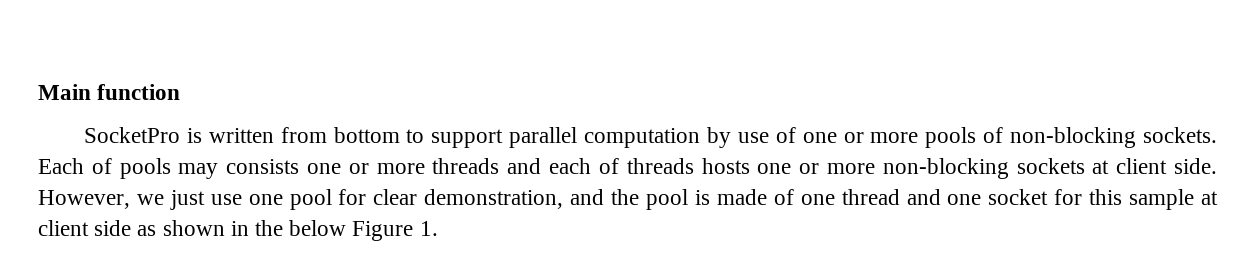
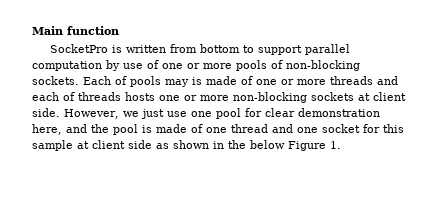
- Each of pools may consists one or more threads and each of threads hosts one or more non-blocking sockets at client side.
+ Each of pools may is made of one or more threads and each of threads hosts one or more non-blocking sockets at client side.
- However, we just use one pool for clear demonstration, and the pool is made of one thread and one socket for this sample at client side as shown in the below Figure 1.
+ However, we just use one pool for clear demonstration here, and the pool is made of one thread and one socket for this sample at client side as shown in the below Figure 1.

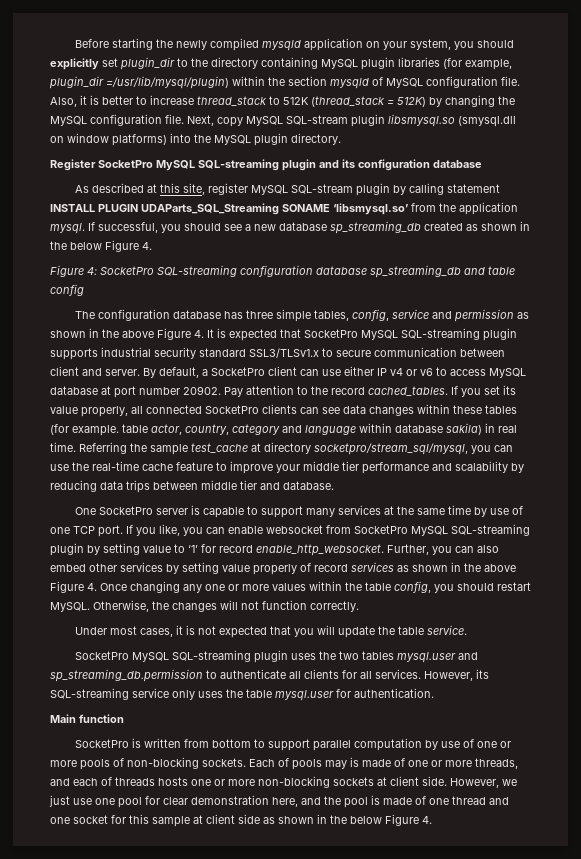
+ Before starting the newly compiled mysqld application on your system, you should explicitly set plugin_dir to the directory containing MySQL plugin libraries (for example, plugin_dir =/usr/lib/mysql/plugin) within the section mysqld of MySQL configuration file. Also, it is better to increase thread_stack to 512K (thread_stack = 512K) by changing the MySQL configuration file. Next, copy MySQL SQL-stream plugin libsmysql.so (smysql.dll on window platforms) into the MySQL plugin directory.
+ Register SocketPro MySQL SQL-streaming plugin and its configuration database
+ As described at this site, register MySQL SQL-stream plugin by calling statement INSTALL PLUGIN UDAParts_SQL_Streaming SONAME ‘libsmysql.so’ from the application mysql. If successful, you should see a new database sp_streaming_db created as shown in the below Figure 4.
+ Figure 4: SocketPro SQL-streaming configuration database sp_streaming_db and table config
+ The configuration database has three simple tables, config, service and permission as shown in the above Figure 4. It is expected that SocketPro MySQL SQL-streaming plugin supports industrial security standard SSL3/TLSv1.x to secure communication between client and server. By default, a SocketPro client can use either IP v4 or v6 to access MySQL database at port number 20902. Pay attention to the record cached_tables. If you set its value properly, all connected SocketPro clients can see data changes within these tables (for example. table actor, country, category and language within database sakila) in real time. Referring the sample test_cache at directory socketpro/stream_sql/mysql, you can use the real-time cache feature to improve your middle tier performance and scalability by reducing data trips between middle tier and database.
+ One SocketPro server is capable to support many services at the same time by use of one TCP port. If you like, you can enable websocket from SocketPro MySQL SQL-streaming plugin by setting value to ‘1’ for record enable_http_websocket. Further, you can also embed other services by setting value properly of record services as shown in the above Figure 4. Once changing any one or more values within the table config, you should restart MySQL. Otherwise, the changes will not function correctly.
+ Under most cases, it is not expected that you will update the table service.
+ SocketPro MySQL SQL-streaming plugin uses the two tables mysql.user and sp_streaming_db.permission to authenticate all clients for all services. However, its SQL-streaming service only uses the table mysql.user for authentication.
- Each of pools may is made of one or more threads and each of threads hosts one or more non-blocking sockets at client side.
+ Each of pools may is made of one or more threads, and each of threads hosts one or more non-blocking sockets at client side.
- However, we just use one pool for clear demonstration here, and the pool is made of one thread and one socket for this sample at client side as shown in the below Figure 1.
+ However, we just use one pool for clear demonstration here, and the pool is made of one thread and one socket for this sample at client side as shown in the below Figure 4.

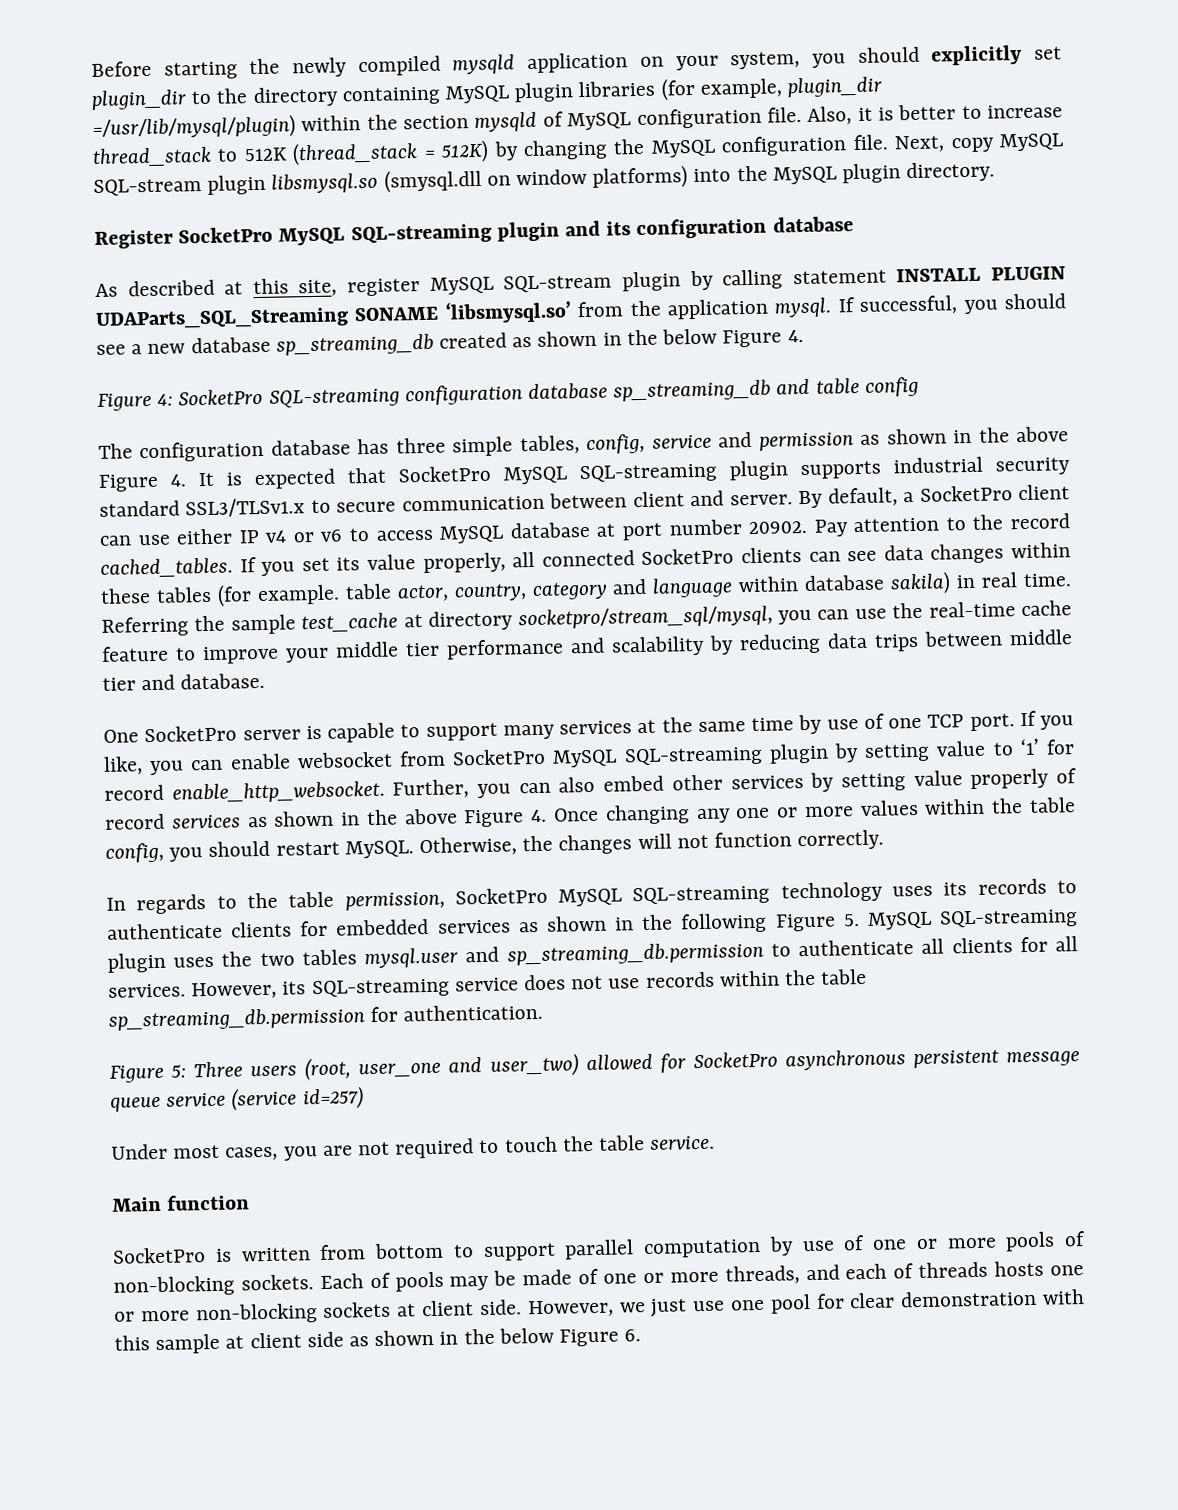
- Under most cases, it is not expected that you will update the table service.
- SocketPro MySQL SQL-streaming plugin uses the two tables mysql.user and sp_streaming_db.permission to authenticate all clients for all services.
+ In regards to the table permission, SocketPro MySQL SQL-streaming technology uses its records to authenticate clients for embedded services as shown in the following Figure 5. MySQL SQL-streaming plugin uses the two tables mysql.user and sp_streaming_db.permission to authenticate all clients for all services.
- However, its SQL-streaming service only uses the table mysql.user for authentication.
+ However, its SQL-streaming service does not use records within the table sp_streaming_db.permission for authentication.
+ Figure 5: Three users (root, user_one and user_two) allowed for SocketPro asynchronous persistent message queue service (service id=257)
+ Under most cases, you are not required to touch the table service.
- Each of pools may is made of one or more threads, and each of threads hosts one or more non-blocking sockets at client side.
+ Each of pools may be made of one or more threads, and each of threads hosts one or more non-blocking sockets at client side.
- However, we just use one pool for clear demonstration here, and the pool is made of one thread and one socket for this sample at client side as shown in the below Figure 4.
+ However, we just use one pool for clear demonstration with this sample at client side as shown in the below Figure 6.

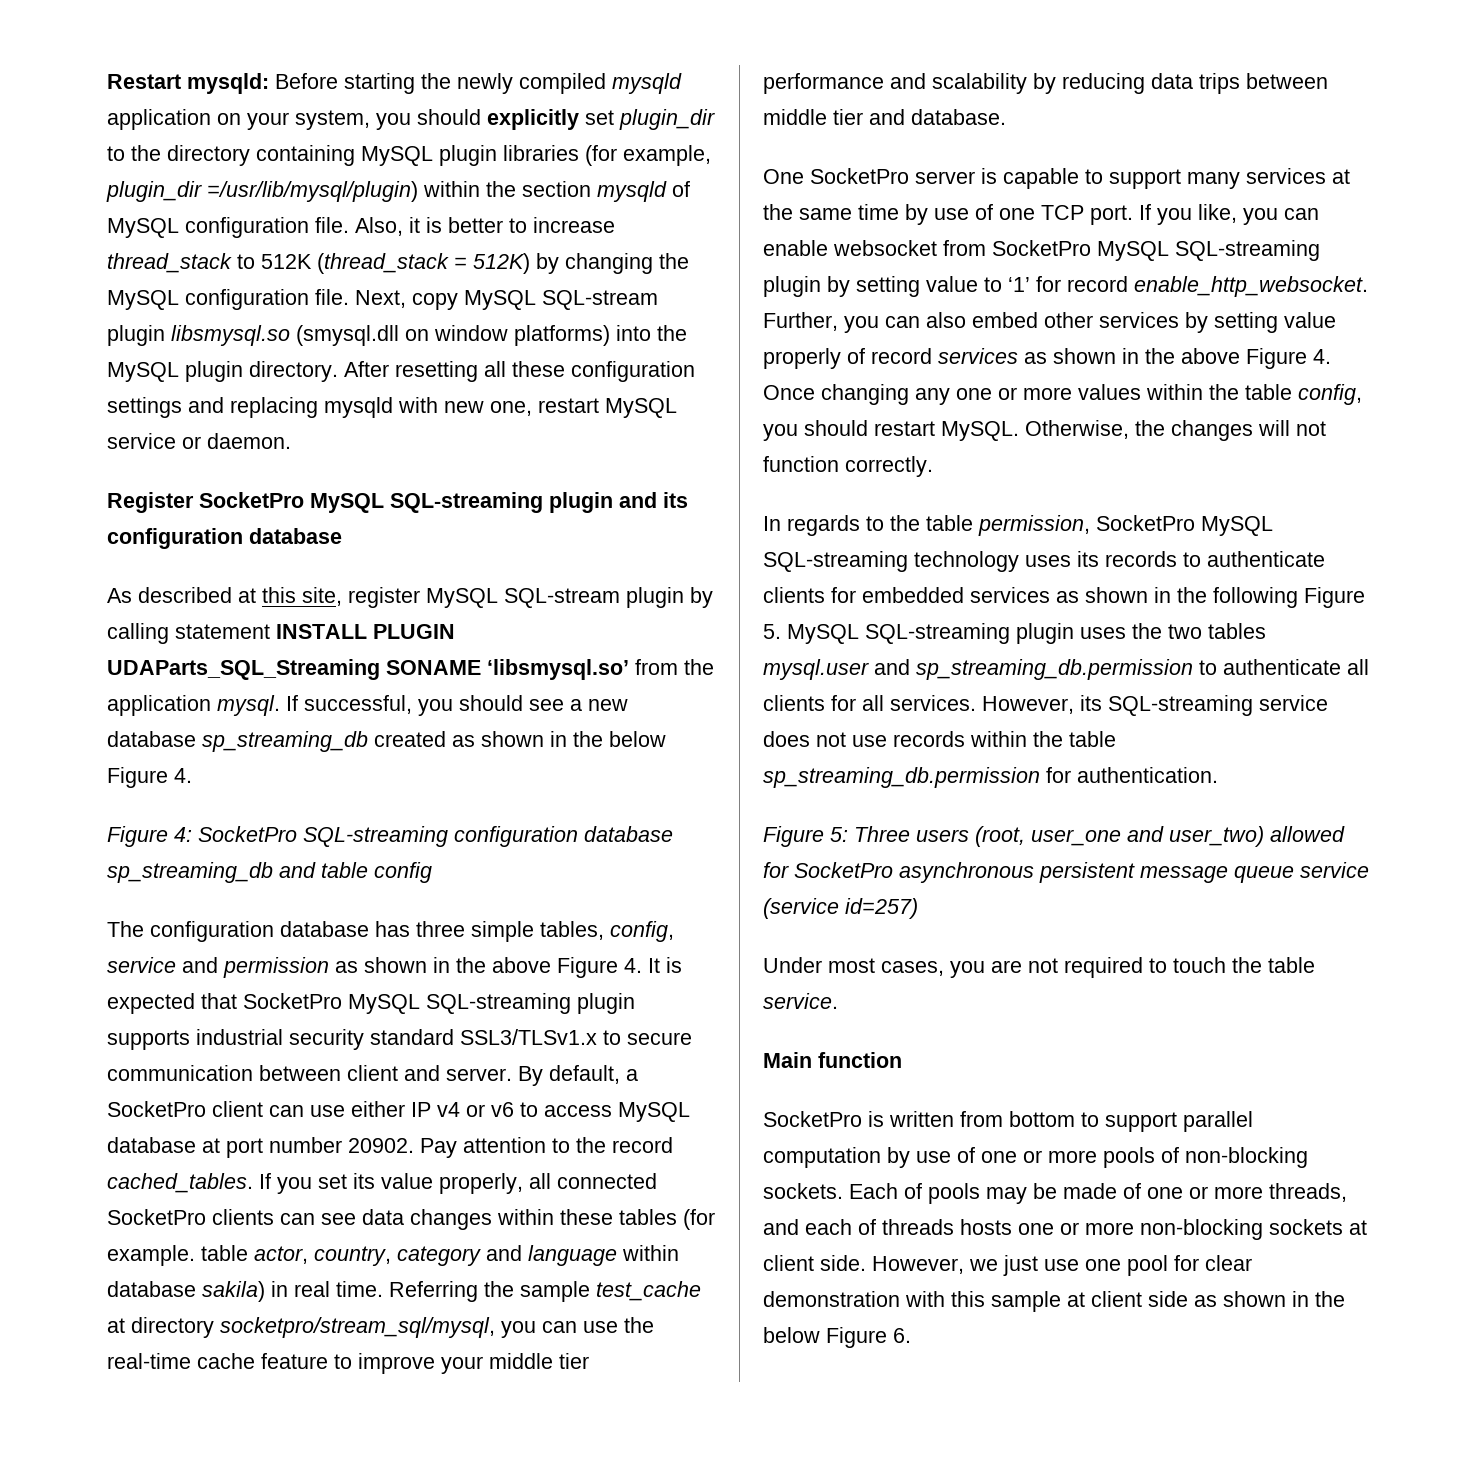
- Before starting the newly compiled mysqld application on your system, you should explicitly set plugin_dir to the directory containing MySQL plugin libraries (for example, plugin_dir =/usr/lib/mysql/plugin) within the section mysqld of MySQL configuration file.
+ Restart mysqld: Before starting the newly compiled mysqld application on your system, you should explicitly set plugin_dir to the directory containing MySQL plugin libraries (for example, plugin_dir =/usr/lib/mysql/plugin) within the section mysqld of MySQL configuration file.
+ After resetting all these configuration settings and replacing mysqld with new one, restart MySQL service or daemon.

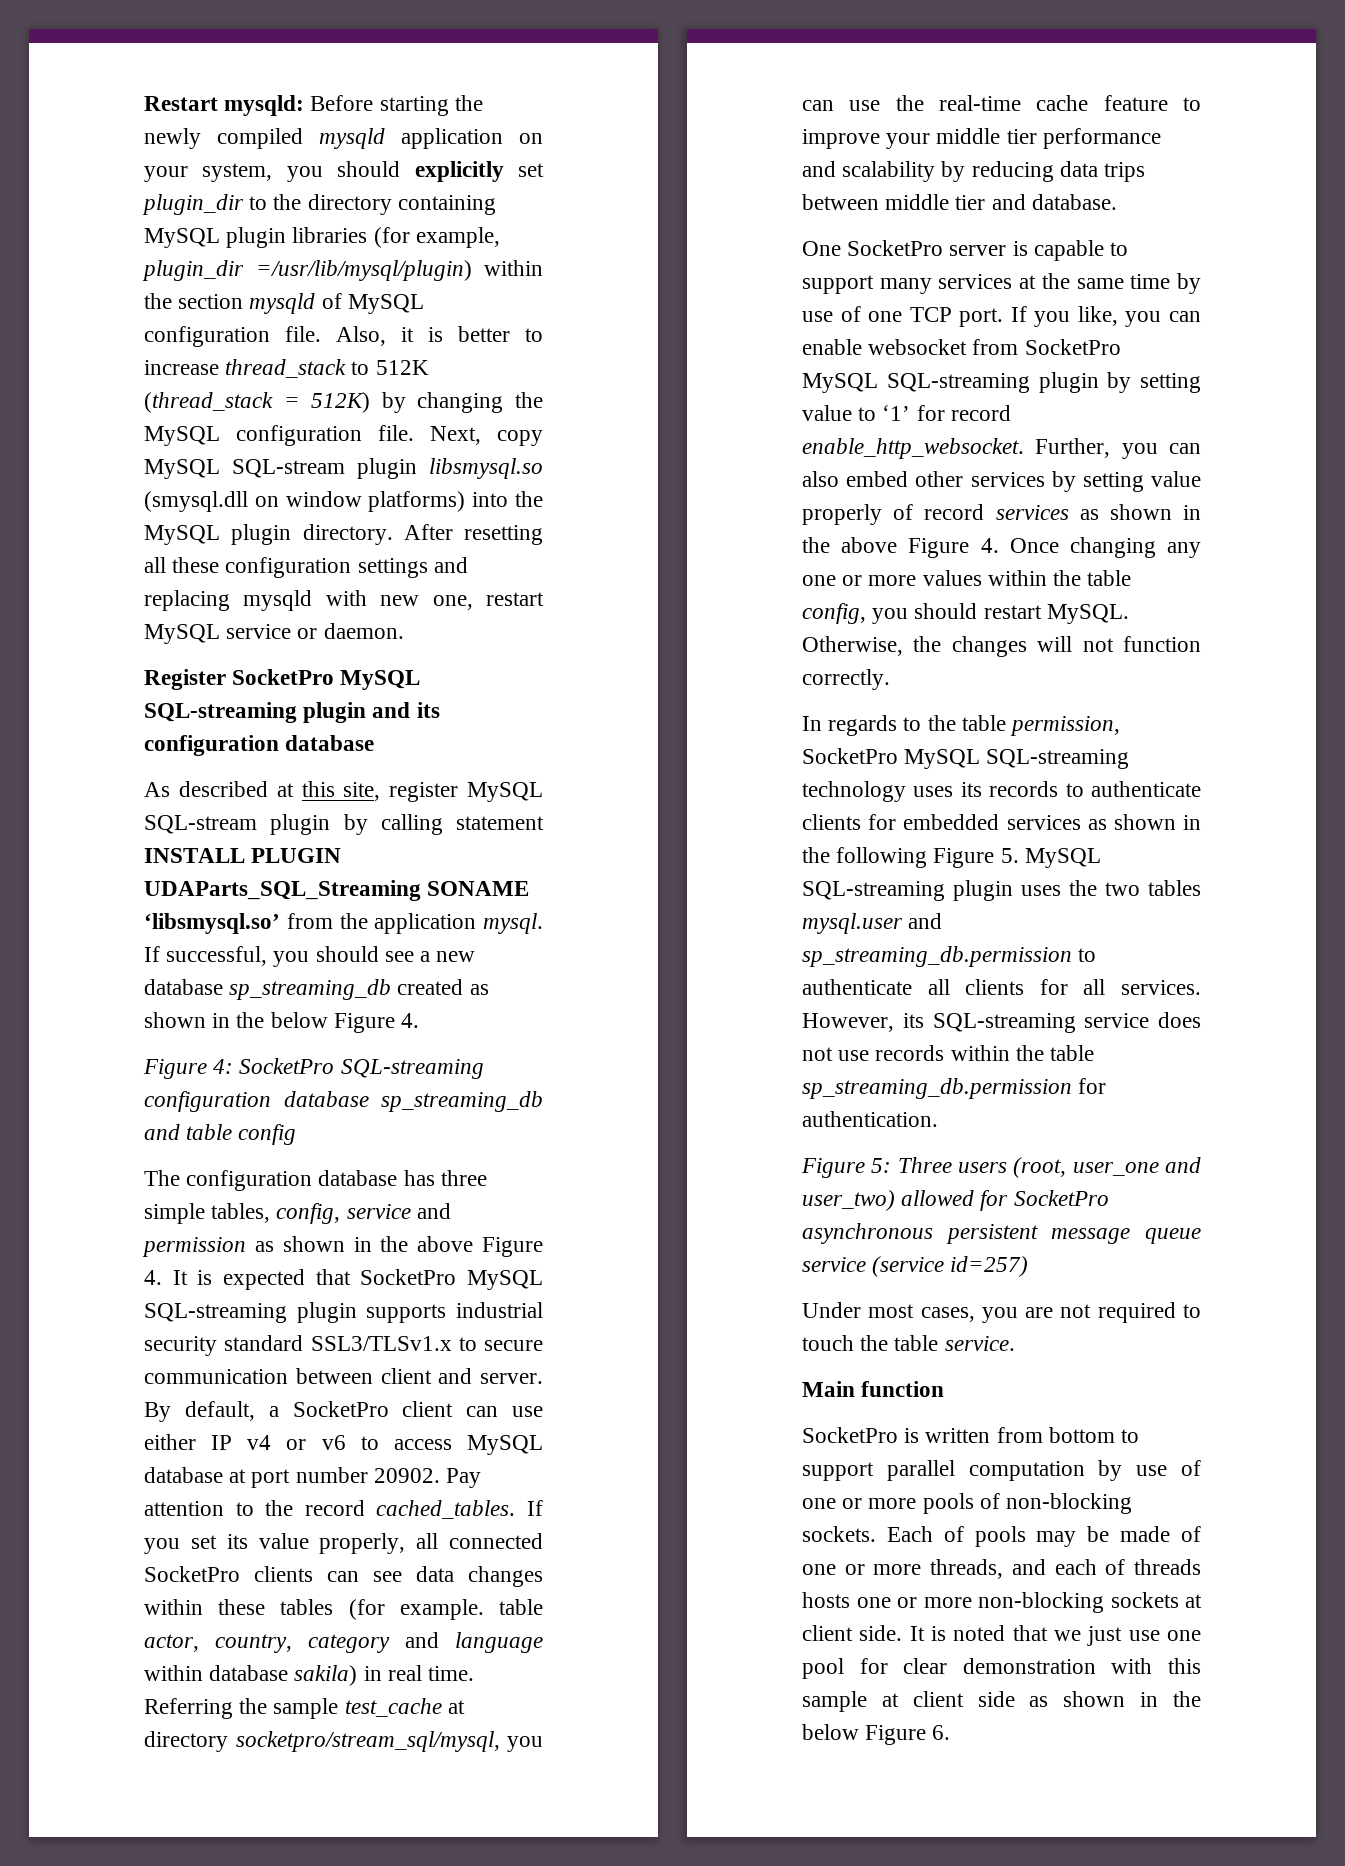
- However, we just use one pool for clear demonstration with this sample at client side as shown in the below Figure 6.
+ It is noted that we just use one pool for clear demonstration with this sample at client side as shown in the below Figure 6.

